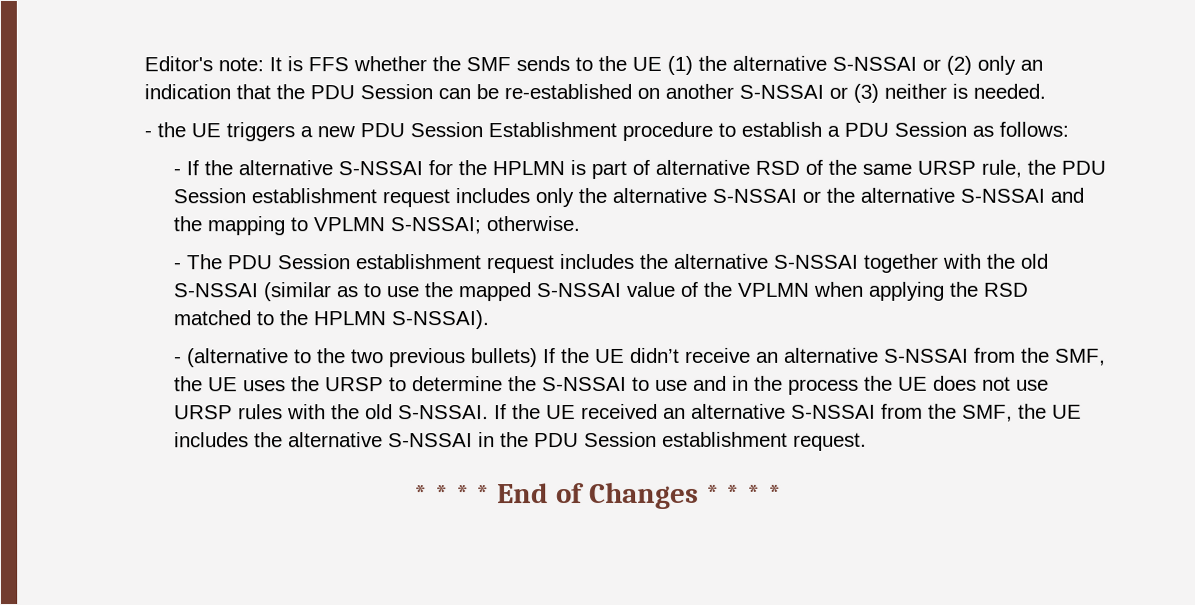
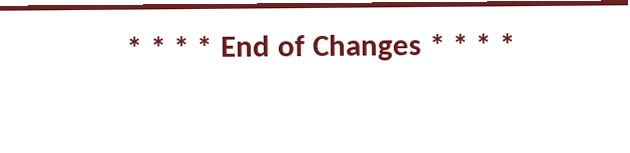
- Editor's note: It is FFS whether the SMF sends to the UE (1) the alternative S-NSSAI or (2) only an indication that the PDU Session can be re-established on another S-NSSAI or (3) neither is needed.
- - the UE triggers a new PDU Session Establishment procedure to establish a PDU Session as follows:
- - If the alternative S-NSSAI for the HPLMN is part of alternative RSD of the same URSP rule, the PDU Session establishment request includes only the alternative S-NSSAI or the alternative S-NSSAI and the mapping to VPLMN S-NSSAI; otherwise.
- - The PDU Session establishment request includes the alternative S-NSSAI together with the old S-NSSAI (similar as to use the mapped S-NSSAI value of the VPLMN when applying the RSD matched to the HPLMN S-NSSAI).
- - (alternative to the two previous bullets) If the UE didn’t receive an alternative S-NSSAI from the SMF, the UE uses the URSP to determine the S-NSSAI to use and in the process the UE does not use URSP rules with the old S-NSSAI. If the UE received an alternative S-NSSAI from the SMF, the UE includes the alternative S-NSSAI in the PDU Session establishment request.

